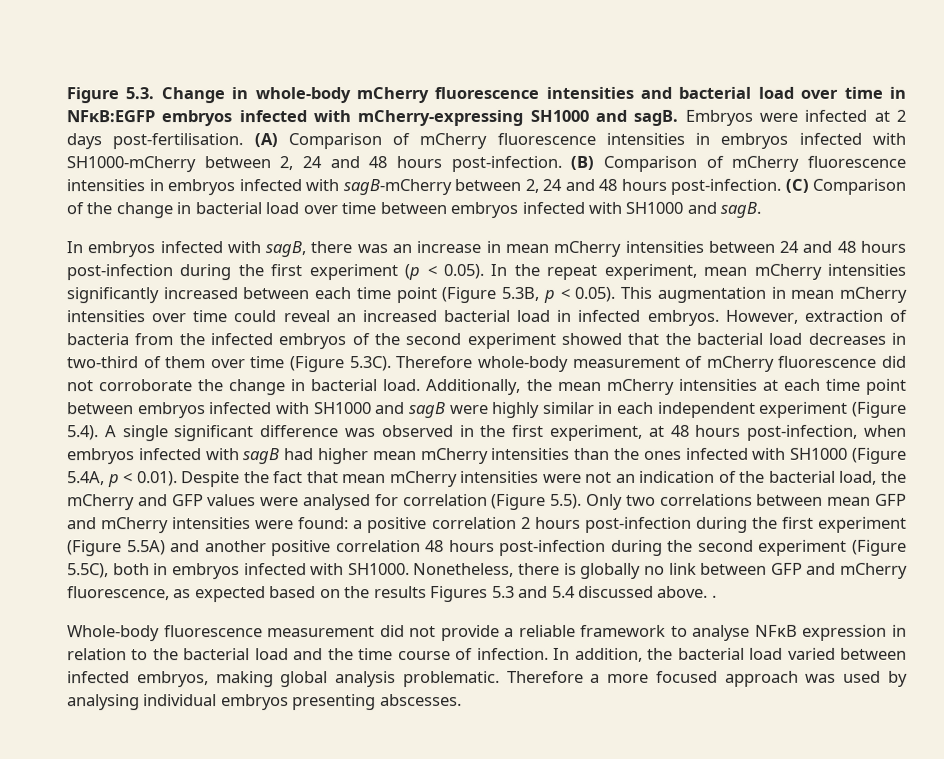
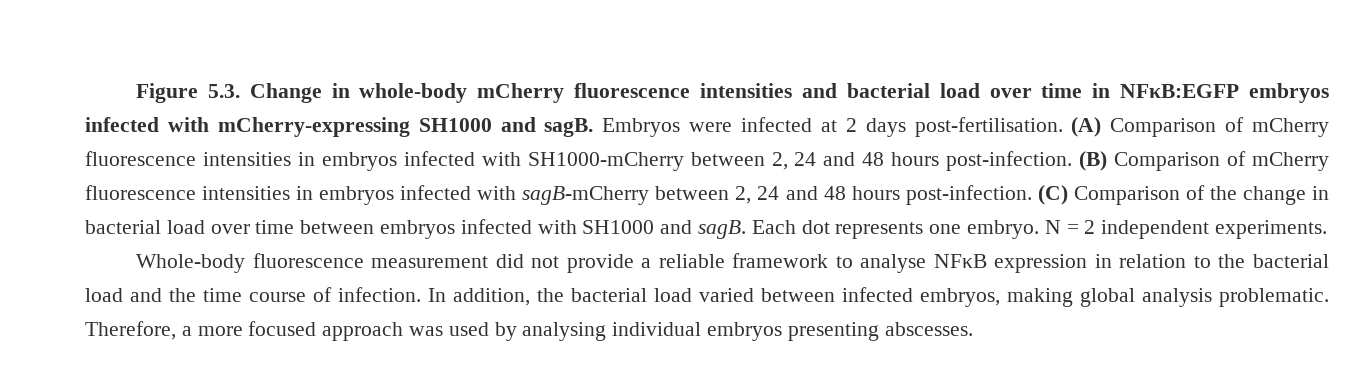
- (C) Comparison of the change in bacterial load over time between embryos infected with SH1000 and sagB.
- In embryos infected with sagB, there was an increase in mean mCherry intensities between 24 and 48 hours post-infection during the first experiment (p < 0.05). In the repeat experiment, mean mCherry intensities significantly increased between each time point (Figure 5.3B, p < 0.05). This augmentation in mean mCherry intensities over time could reveal an increased bacterial load in infected embryos. However, extraction of bacteria from the infected embryos of the second experiment showed that the bacterial load decreases in two-third of them over time (Figure 5.3C). Therefore whole-body measurement of mCherry fluorescence did not corroborate the change in bacterial load. Additionally, the mean mCherry intensities at each time point between embryos infected with SH1000 and sagB were highly similar in each independent experiment (Figure 5.4). A single significant difference was observed in the first experiment, at 48 hours post-infection, when embryos infected with sagB had higher mean mCherry intensities than the ones infected with SH1000 (Figure 5.4A, p < 0.01). Despite the fact that mean mCherry intensities were not an indication of the bacterial load, the mCherry and GFP values were analysed for correlation (Figure 5.5). Only two correlations between mean GFP and mCherry intensities were found: a positive correlation 2 hours post-infection during the first experiment (Figure 5.5A) and another positive correlation 48 hours post-infection during the second experiment (Figure 5.5C), both in embryos infected with SH1000. Nonetheless, there is globally no link between GFP and mCherry fluorescence, as expected based on the results Figures 5.3 and 5.4 discussed above. .
+ (C) Comparison of the change in bacterial load over time between embryos infected with SH1000 and sagB. Each dot represents one embryo. N = 2 independent experiments.
- Therefore a more focused approach was used by analysing individual embryos presenting abscesses.
+ Therefore, a more focused approach was used by analysing individual embryos presenting abscesses.

